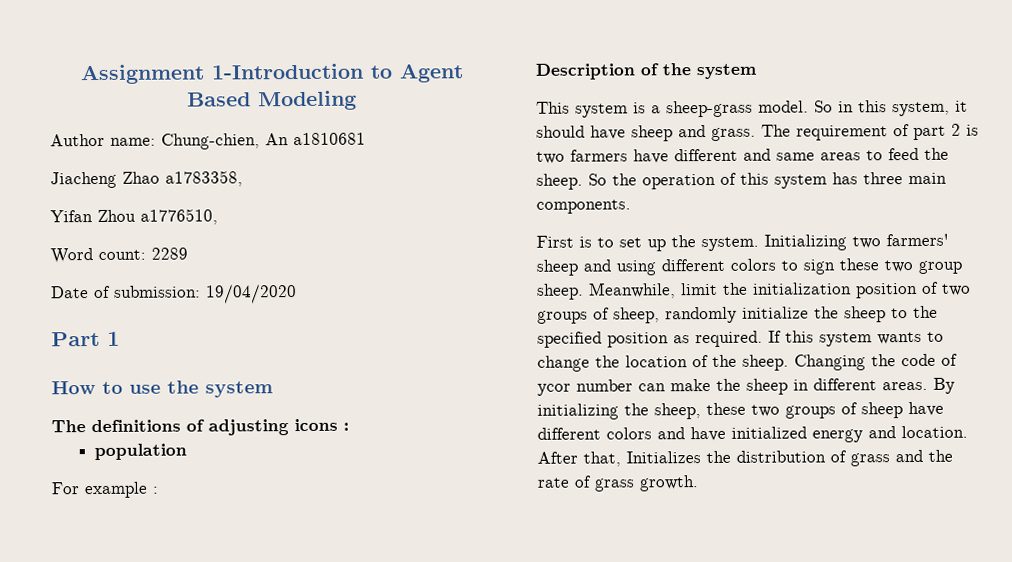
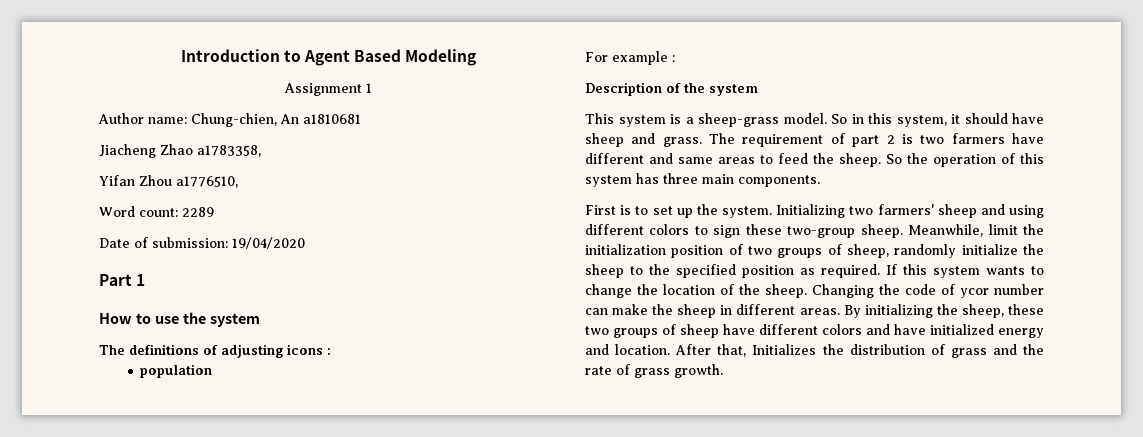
- Assignment 1-Introduction to Agent Based Modeling
+ Introduction to Agent Based Modeling
+ Assignment 1
- Initializing two farmers' sheep and using different colors to sign these two group sheep.
+ Initializing two farmers' sheep and using different colors to sign these two-group sheep.

